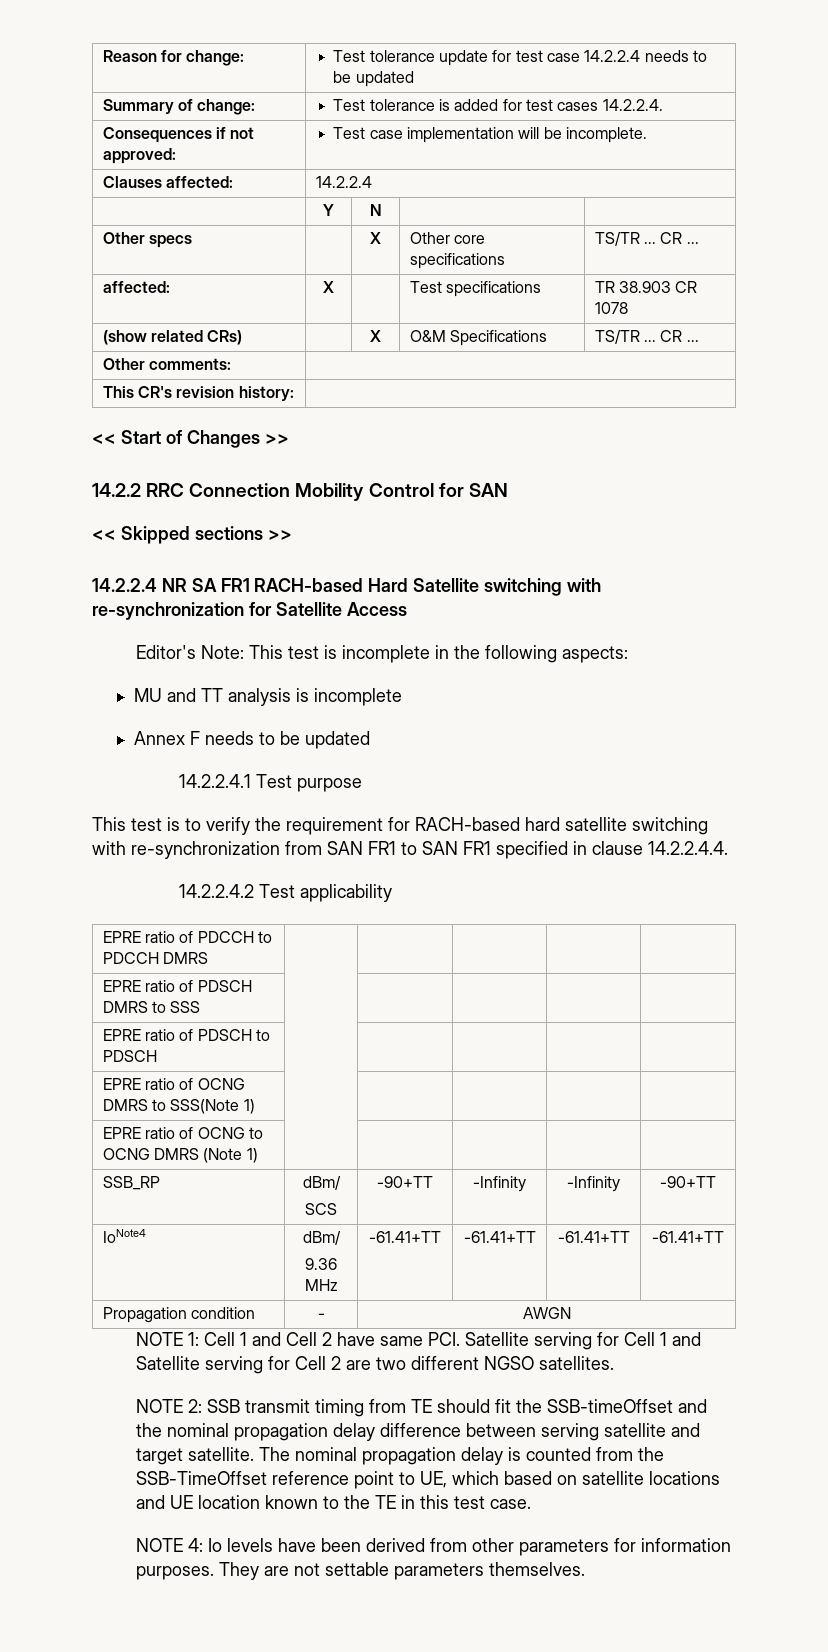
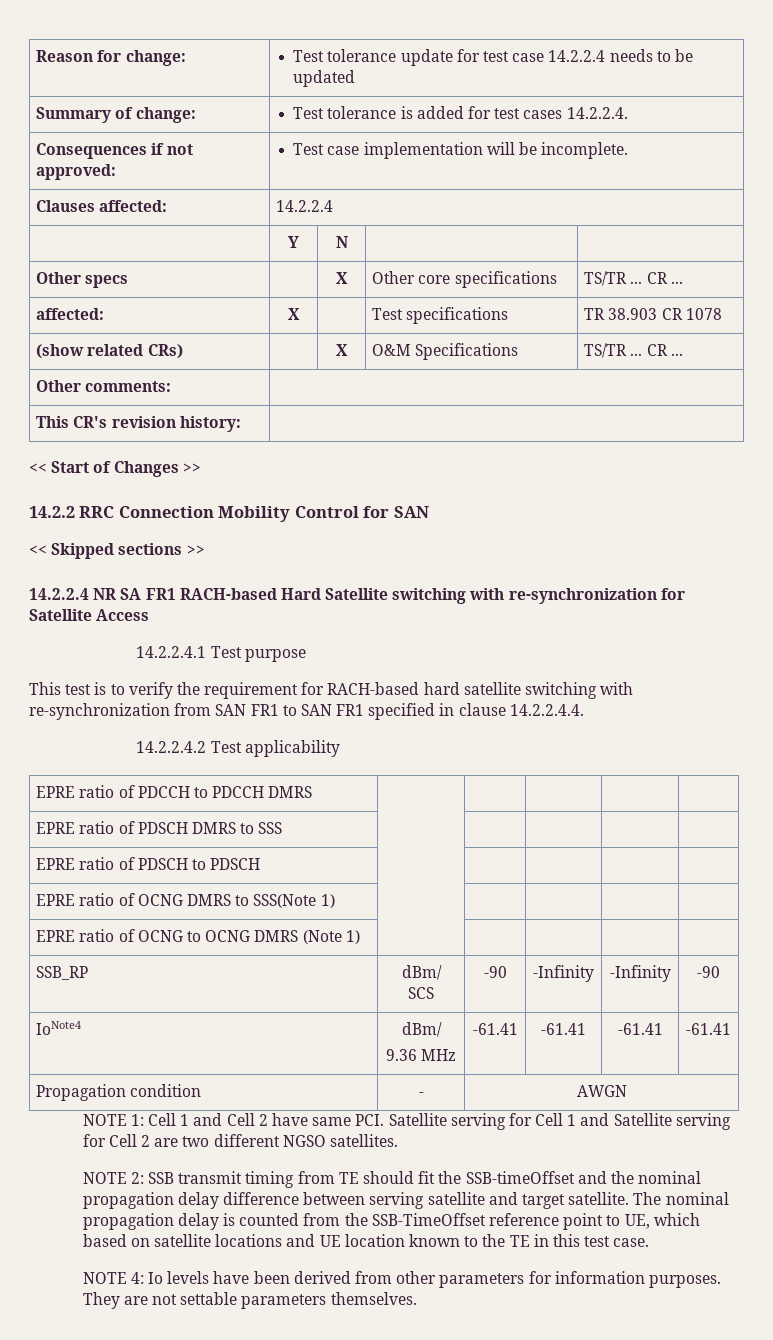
- Editor's Note: This test is incomplete in the following aspects:
- MU and TT analysis is incomplete
- Annex F needs to be updated
  SSB_RP | dBm/
- SCS | -90+TT | -Infinity | -Infinity | -90+TT
+ SCS | -90 | -Infinity | -Infinity | -90
  IoNote4 | dBm/
- 9.36 MHz | -61.41+TT | -61.41+TT | -61.41+TT | -61.41+TT
+ 9.36 MHz | -61.41 | -61.41 | -61.41 | -61.41

